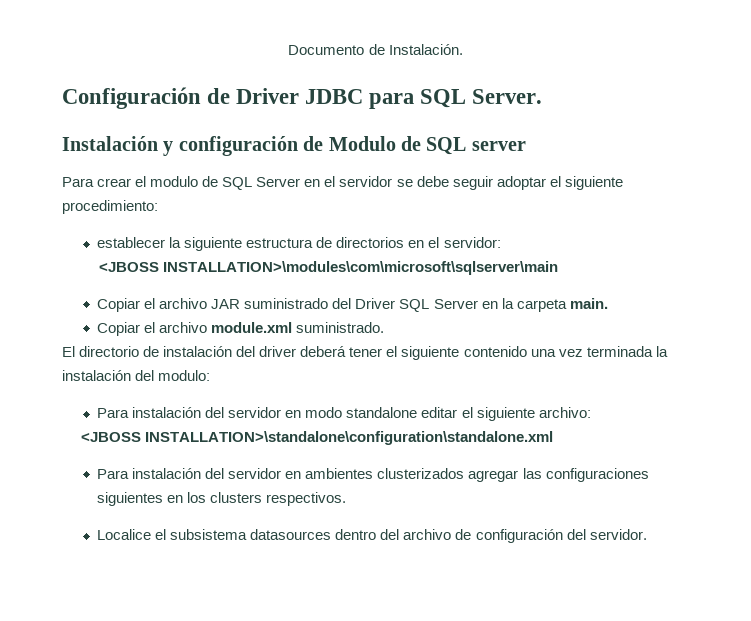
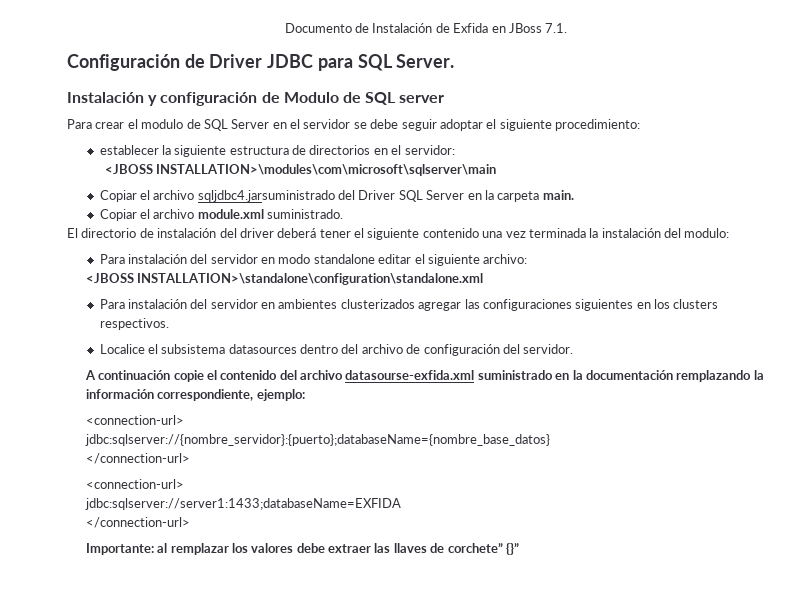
- Documento de Instalación.
+ Documento de Instalación de Exfida en JBoss 7.1.
- Copiar el archivo JAR suministrado del Driver SQL Server en la carpeta main.
+ Copiar el archivo sqljdbc4.jarsuministrado del Driver SQL Server en la carpeta main.
+ A continuación copie el contenido del archivo datasourse-exfida.xml suministrado en la documentación remplazando la información correspondiente, ejemplo:
+ <connection-url>
+ jdbc:sqlserver://{nombre_servidor}:{puerto};databaseName={nombre_base_datos}
+ </connection-url>
+ <connection-url>
+ jdbc:sqlserver://server1:1433;databaseName=EXFIDA
+ </connection-url>
+ Importante: al remplazar los valores debe extraer las llaves de corchete” {}”

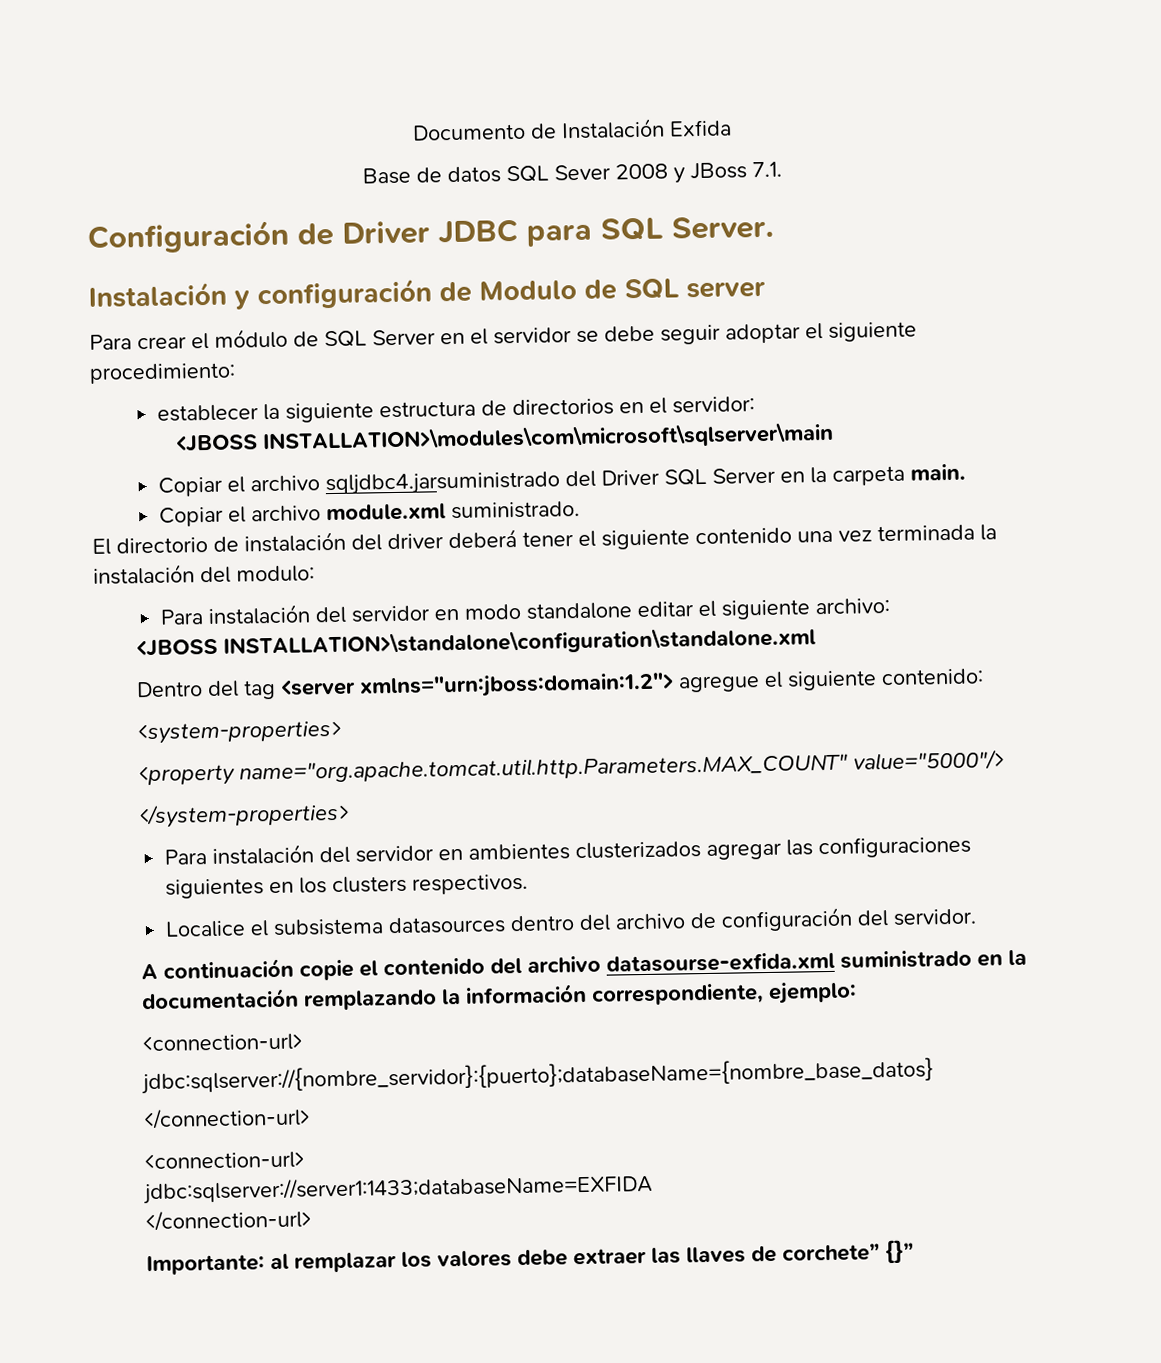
- Documento de Instalación de Exfida en JBoss 7.1.
+ Documento de Instalación Exfida
+ Base de datos SQL Sever 2008 y JBoss 7.1.
- Para crear el modulo de SQL Server en el servidor se debe seguir adoptar el siguiente procedimiento:
+ Para crear el módulo de SQL Server en el servidor se debe seguir adoptar el siguiente procedimiento:
+ Dentro del tag <server xmlns="urn:jboss:domain:1.2"> agregue el siguiente contenido:
+ <system-properties>
+ <property name="org.apache.tomcat.util.http.Parameters.MAX_COUNT" value="5000"/>
+ </system-properties>

